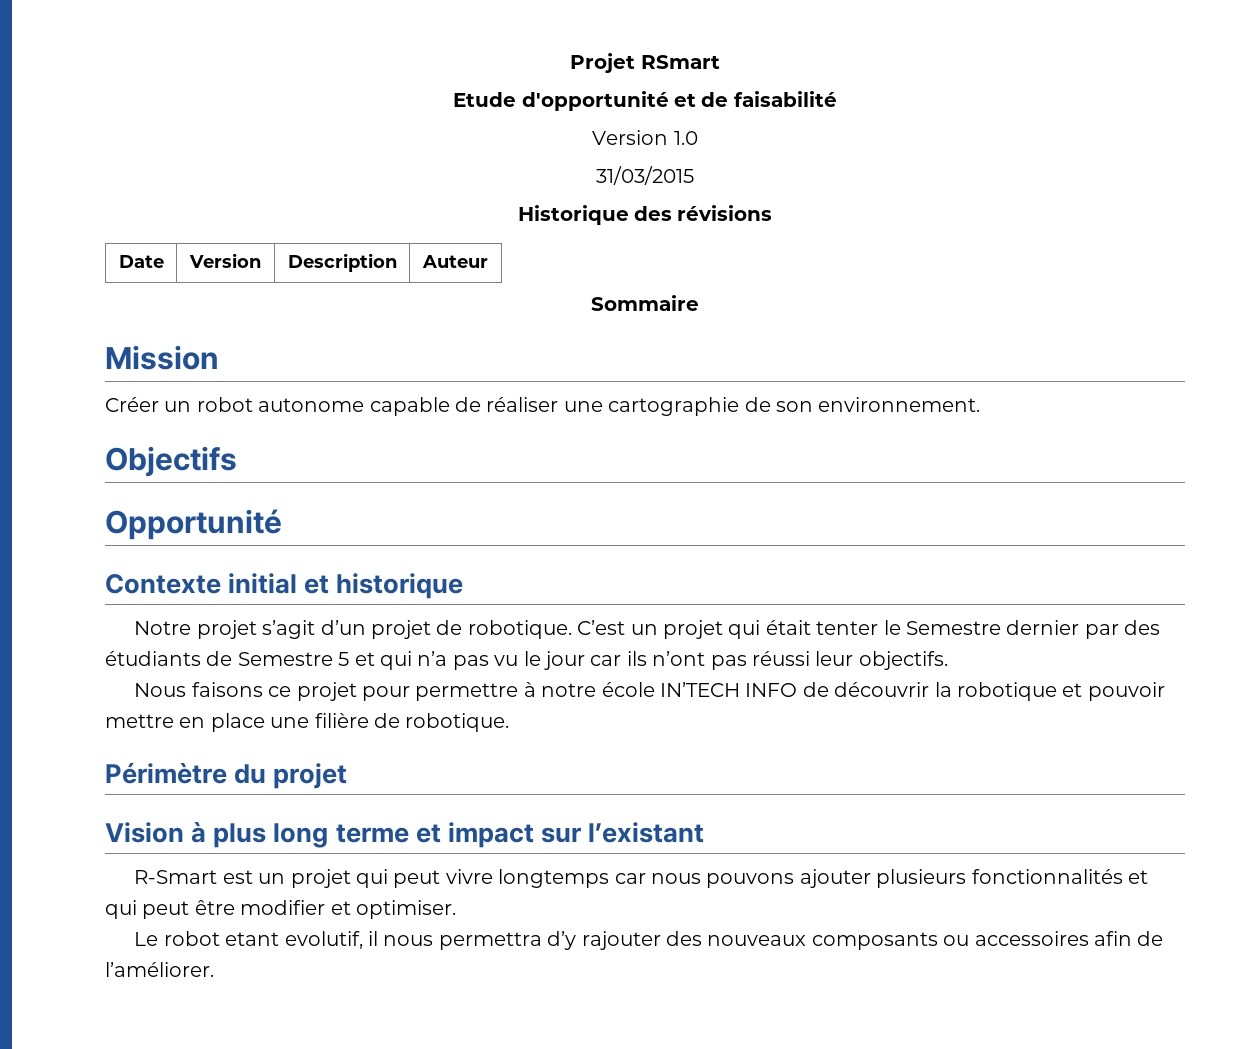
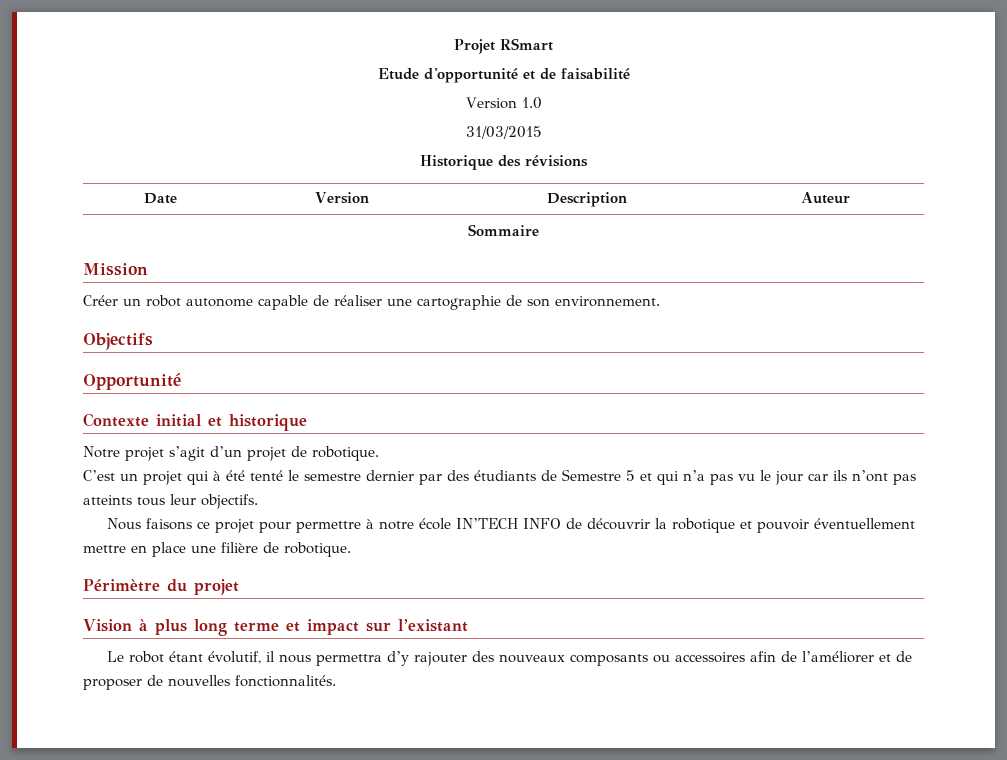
- Notre projet s’agit d’un projet de robotique. C’est un projet qui était tenter le Semestre dernier par des étudiants de Semestre 5 et qui n’a pas vu le jour car ils n’ont pas réussi leur objectifs.
+ Notre projet s’agit d’un projet de robotique.
+ C’est un projet qui à été tenté le semestre dernier par des étudiants de Semestre 5 et qui n’a pas vu le jour car ils n’ont pas atteints tous leur objectifs.
- Nous faisons ce projet pour permettre à notre école IN’TECH INFO de découvrir la robotique et pouvoir mettre en place une filière de robotique.
+ Nous faisons ce projet pour permettre à notre école IN’TECH INFO de découvrir la robotique et pouvoir éventuellement mettre en place une filière de robotique.
- R-Smart est un projet qui peut vivre longtemps car nous pouvons ajouter plusieurs fonctionnalités et qui peut être modifier et optimiser.
- Le robot etant evolutif, il nous permettra d’y rajouter des nouveaux composants ou accessoires afin de l’améliorer.
+ Le robot étant évolutif, il nous permettra d’y rajouter des nouveaux composants ou accessoires afin de l’améliorer et de proposer de nouvelles fonctionnalités.

